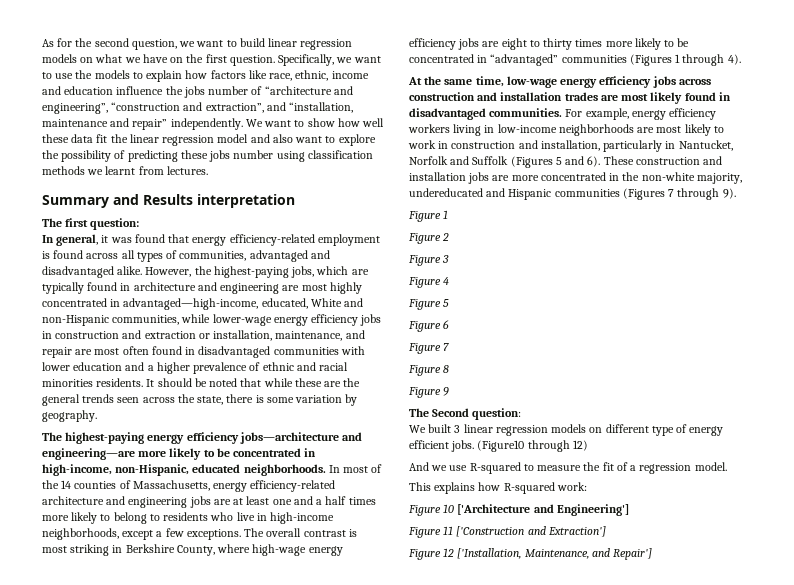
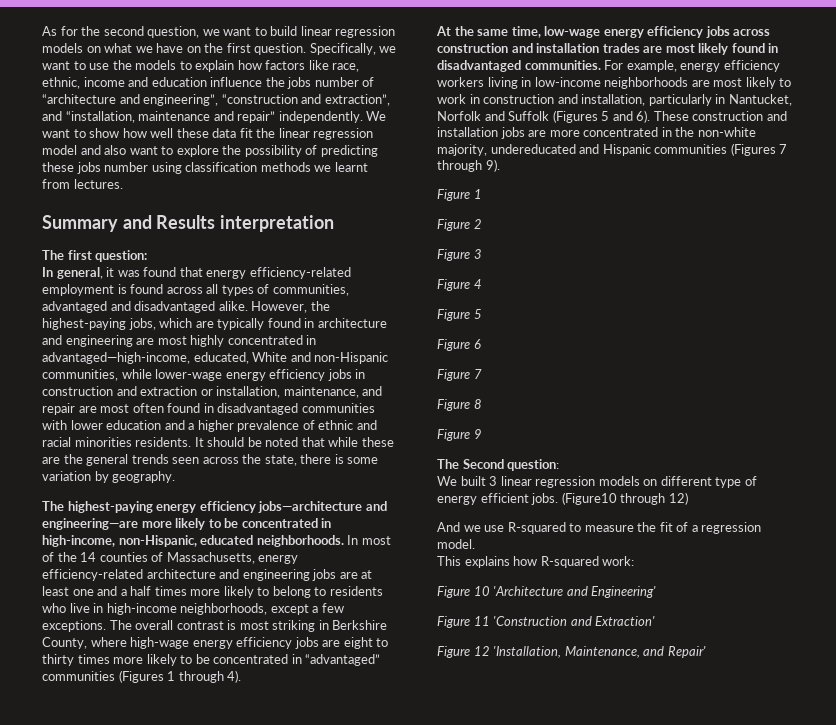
- Figure 10 ['Architecture and Engineering']
+ Figure 10 'Architecture and Engineering'
- Figure 11 ['Construction and Extraction']
+ Figure 11 'Construction and Extraction'
- Figure 12 ['Installation, Maintenance, and Repair']
+ Figure 12 'Installation, Maintenance, and Repair'

